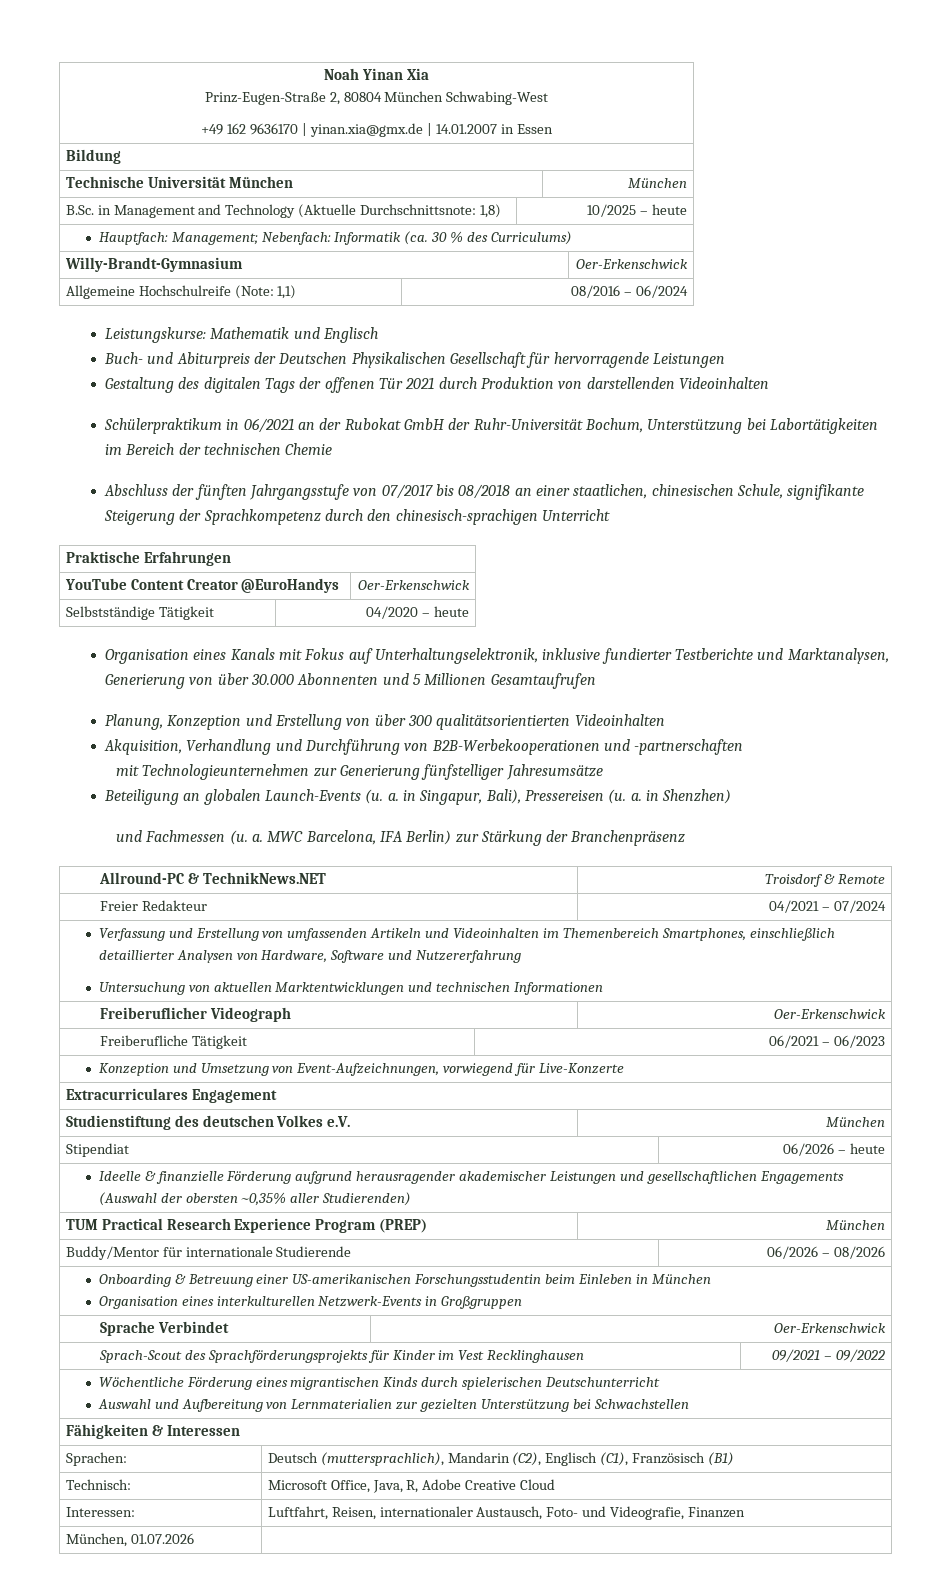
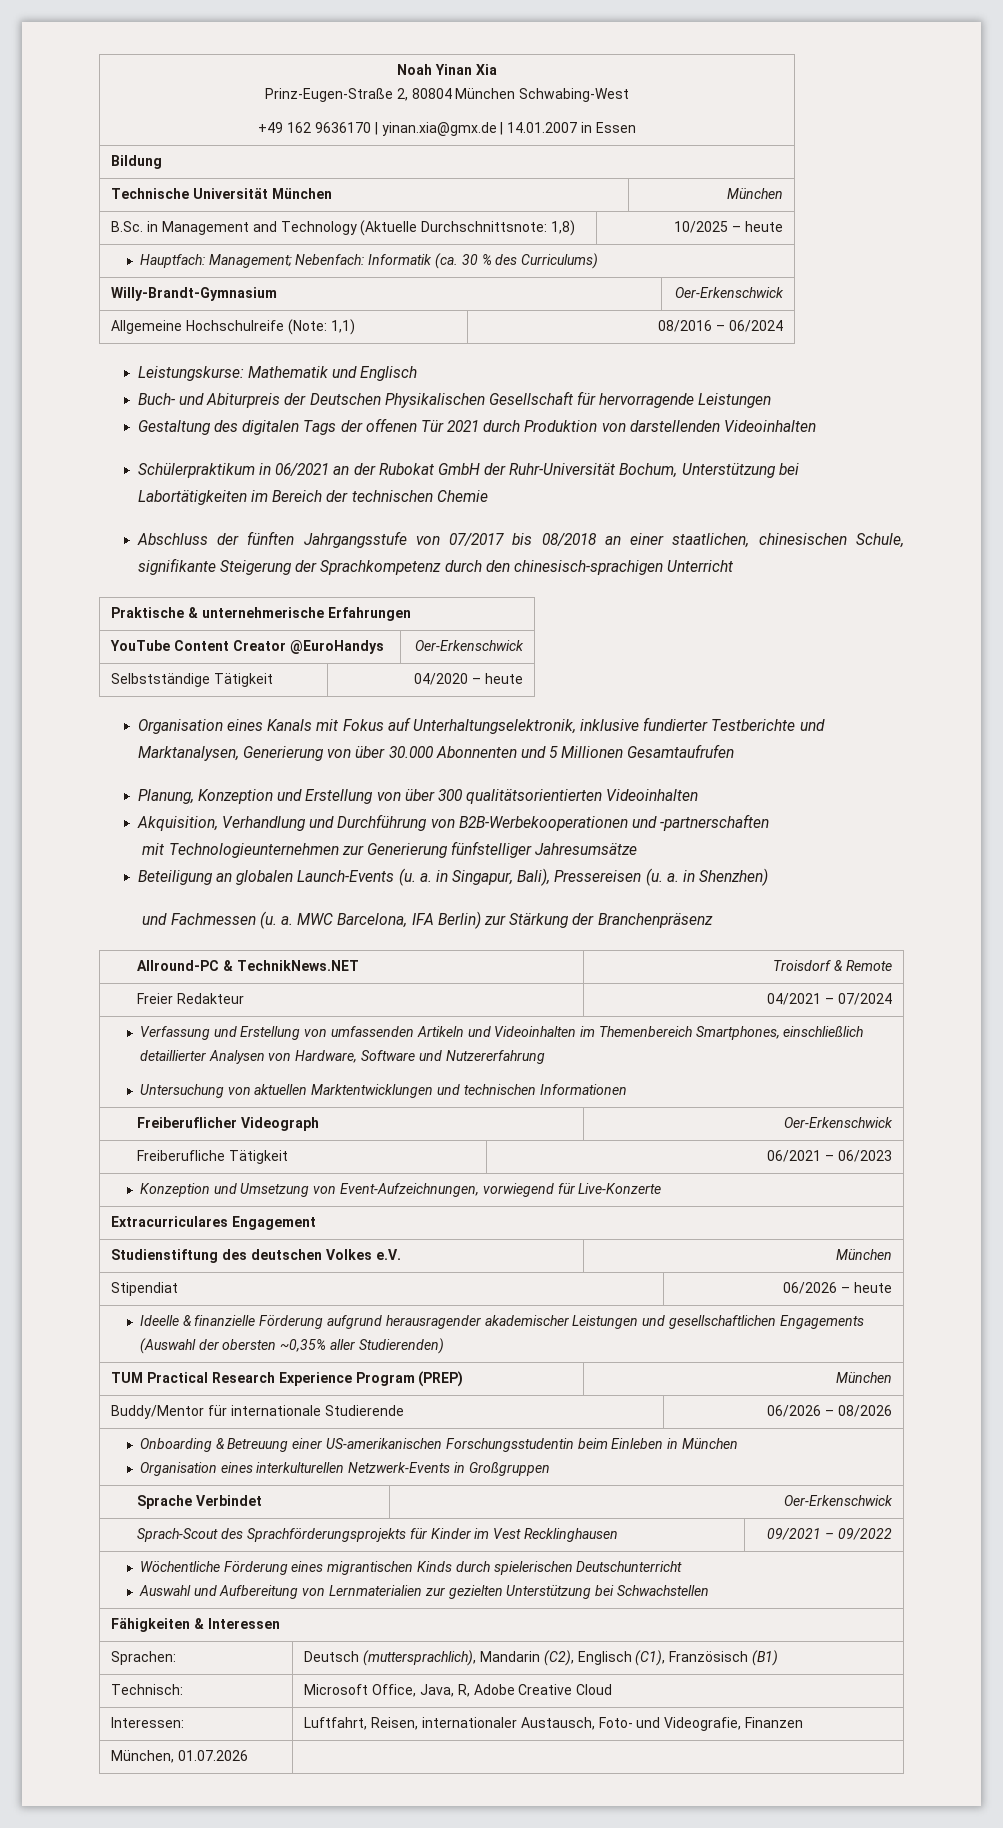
- Praktische Erfahrungen
+ Praktische & unternehmerische Erfahrungen

